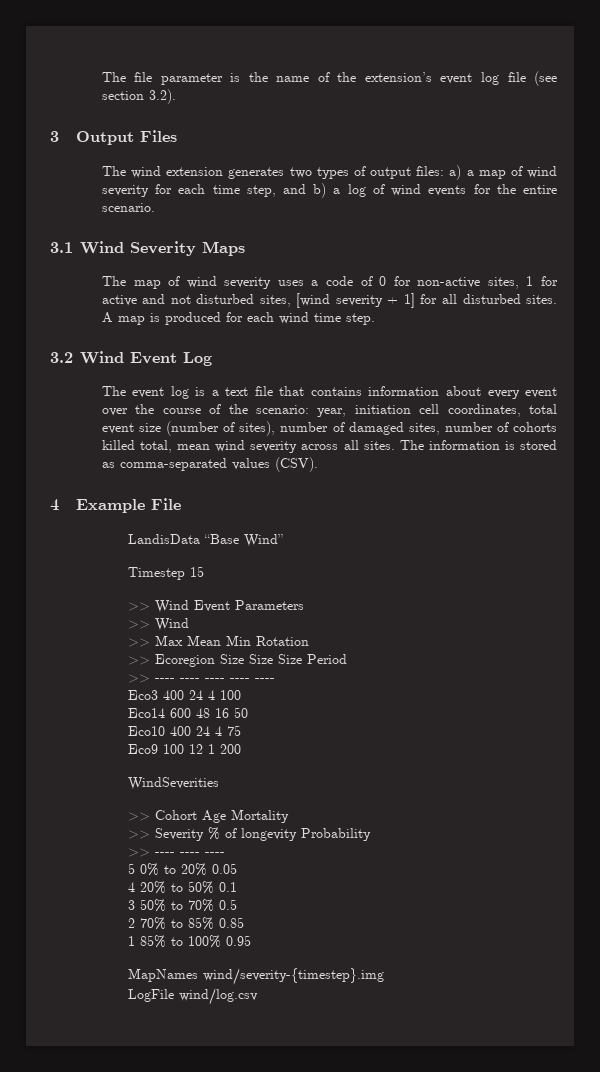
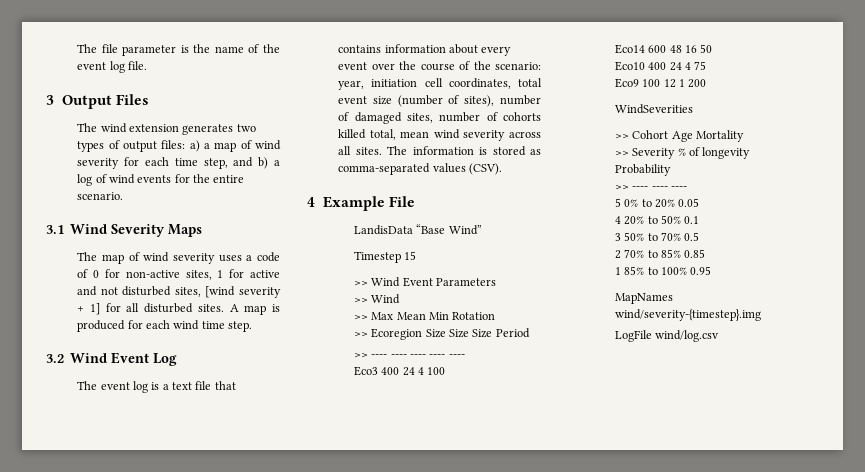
- The file parameter is the name of the extension’s event log file (see section 3.2).
+ The file parameter is the name of the event log file.

